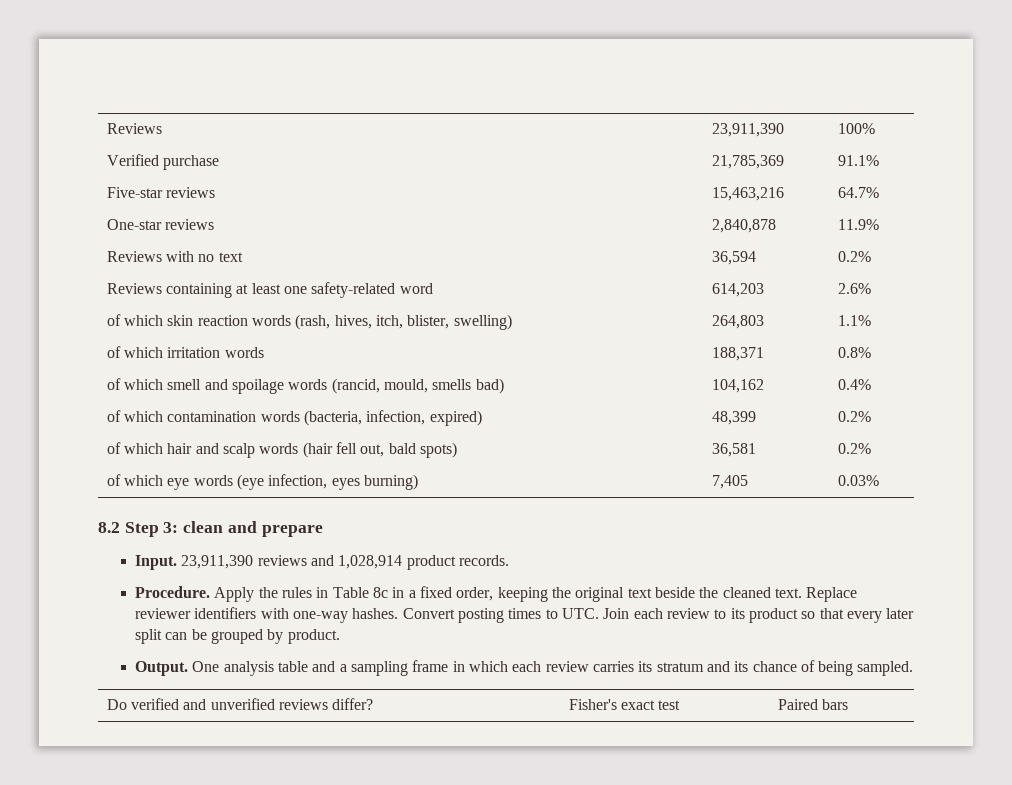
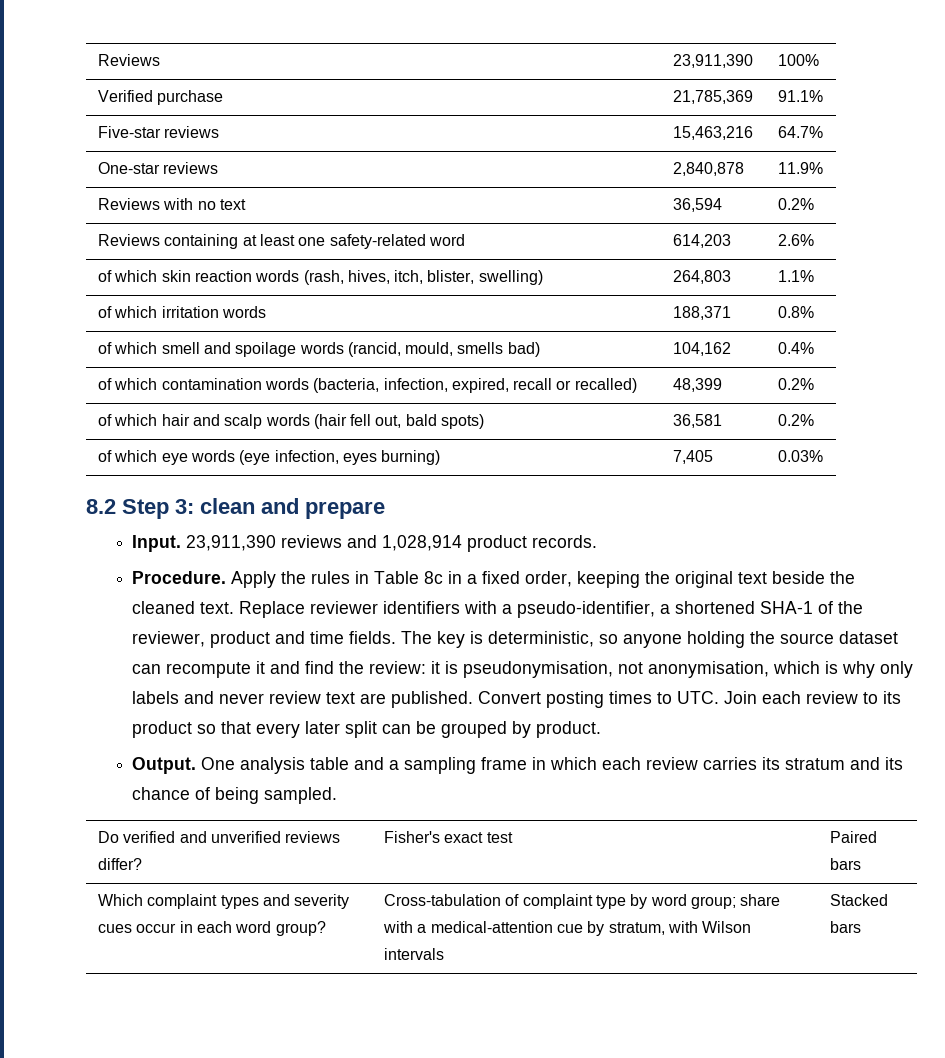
- of which contamination words (bacteria, infection, expired) | 48,399 | 0.2%
+ of which contamination words (bacteria, infection, expired, recall or recalled) | 48,399 | 0.2%
- Replace reviewer identifiers with one-way hashes.
+ Replace reviewer identifiers with a pseudo-identifier, a shortened SHA-1 of the reviewer, product and time fields. The key is deterministic, so anyone holding the source dataset can recompute it and find the review: it is pseudonymisation, not anonymisation, which is why only labels and never review text are published.
+ Which complaint types and severity cues occur in each word group? | Cross-tabulation of complaint type by word group; share with a medical-attention cue by stratum, with Wilson intervals | Stacked bars

